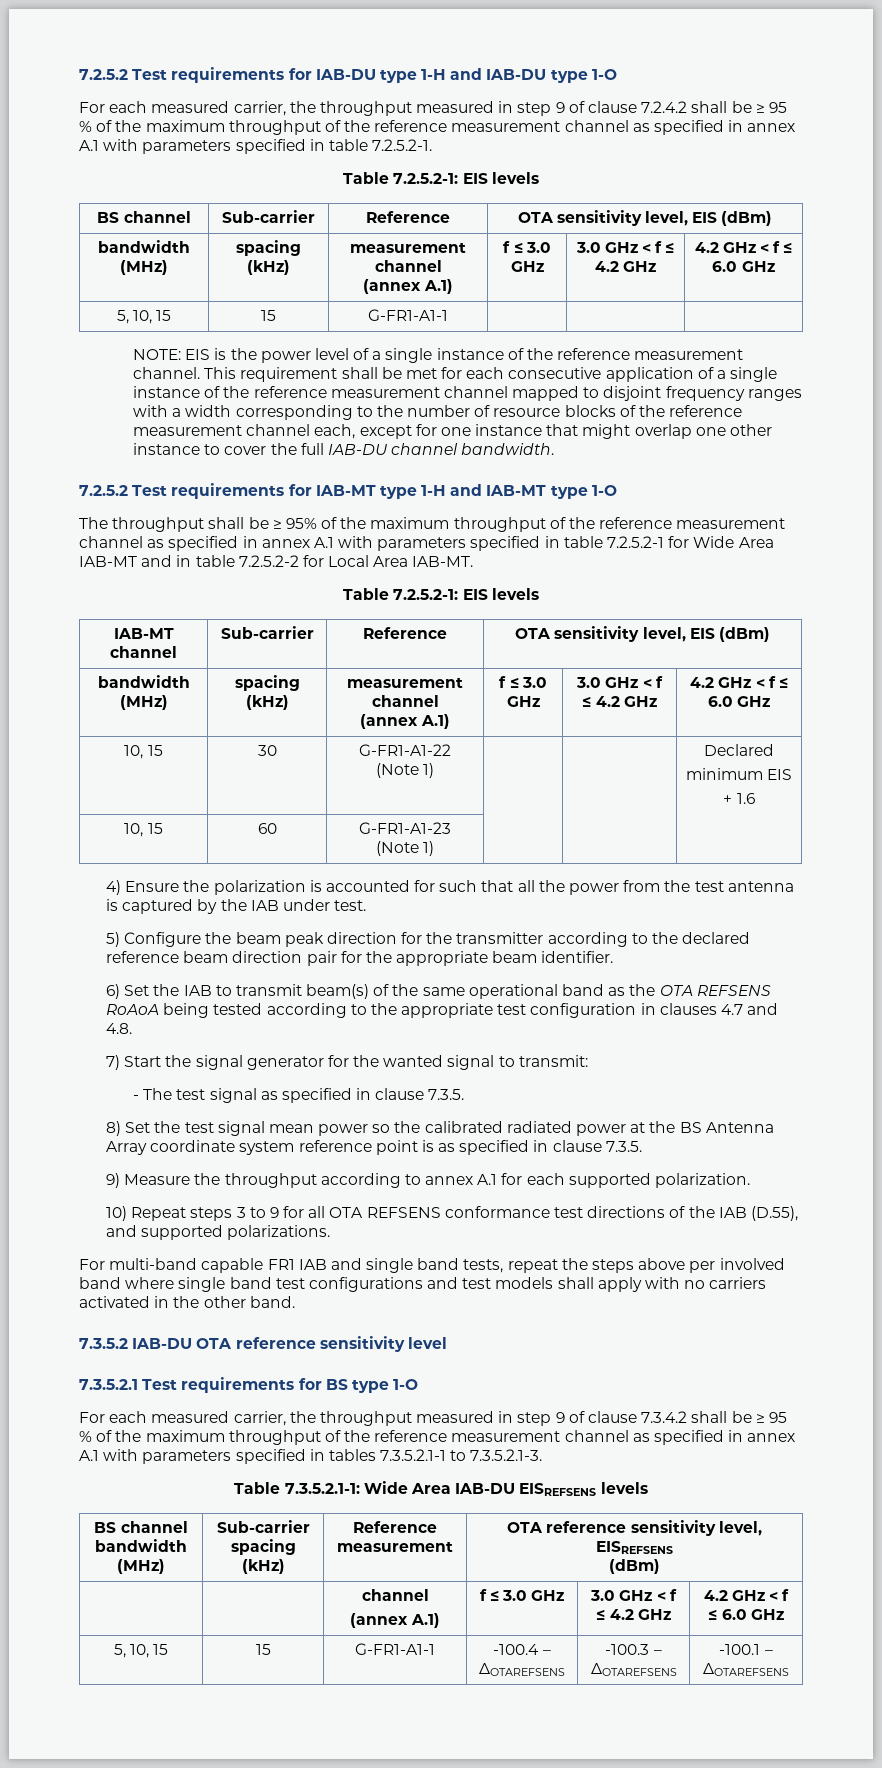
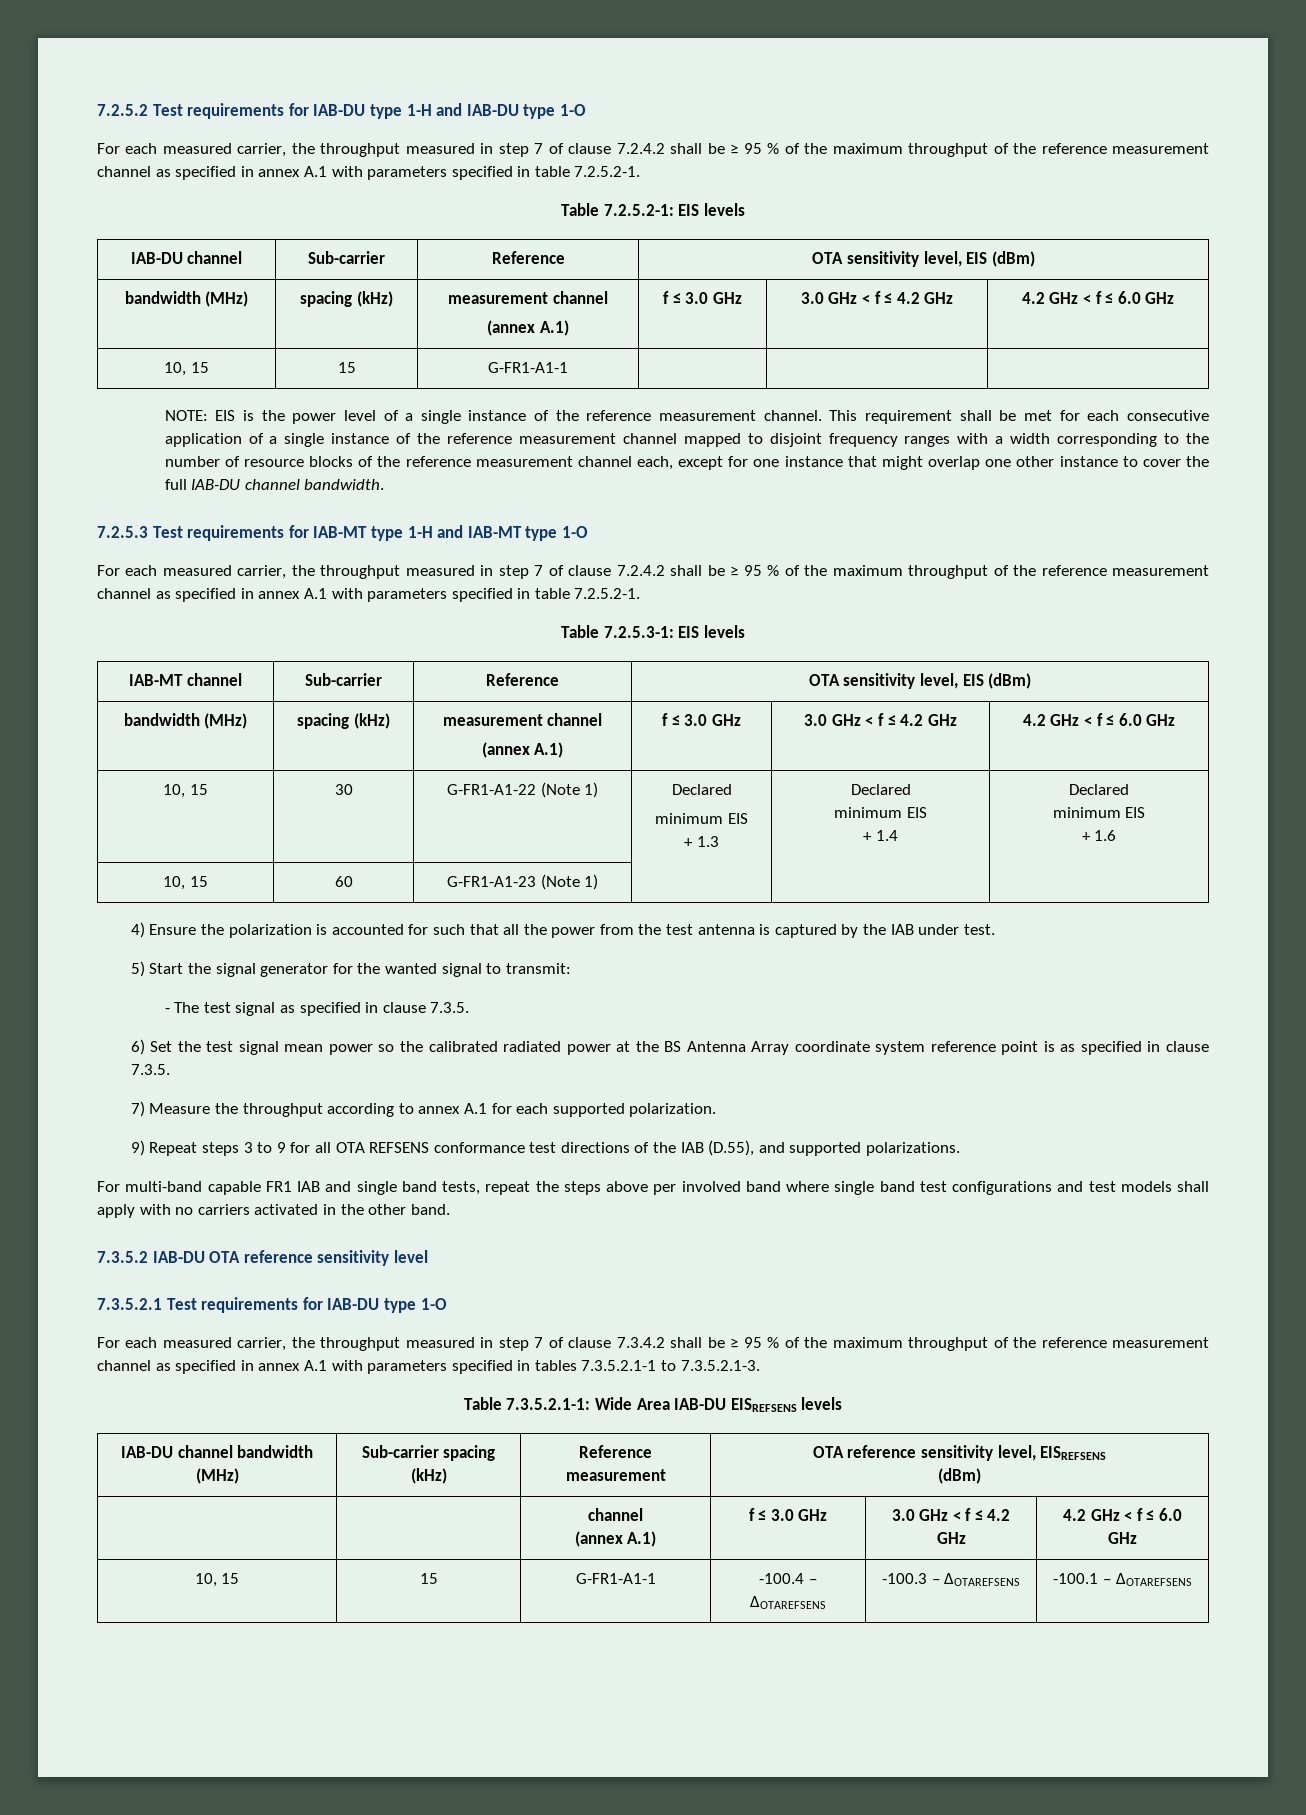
  7.2.5.2 Test requirements for IAB-DU type 1-H and IAB-DU type 1-O
- For each measured carrier, the throughput measured in step 9 of clause 7.2.4.2 shall be ≥ 95 % of the maximum throughput of the reference measurement channel as specified in annex A.1 with parameters specified in table 7.2.5.2-1.
+ For each measured carrier, the throughput measured in step 7 of clause 7.2.4.2 shall be ≥ 95 % of the maximum throughput of the reference measurement channel as specified in annex A.1 with parameters specified in table 7.2.5.2-1.
- BS channel | Sub-carrier | Reference | OTA sensitivity level, EIS (dBm)
+ IAB-DU channel | Sub-carrier | Reference | OTA sensitivity level, EIS (dBm)
- 5, 10, 15 | 15 | G-FR1-A1-1 | | |
+ 10, 15 | 15 | G-FR1-A1-1 | | |
- 7.2.5.2 Test requirements for IAB-MT type 1-H and IAB-MT type 1-O
- The throughput shall be ≥ 95% of the maximum throughput of the reference measurement channel as specified in annex A.1 with parameters specified in table 7.2.5.2-1 for Wide Area IAB-MT and in table 7.2.5.2-2 for Local Area IAB-MT.
- Table 7.2.5.2-1: EIS levels
+ 7.2.5.3 Test requirements for IAB-MT type 1-H and IAB-MT type 1-O
+ For each measured carrier, the throughput measured in step 7 of clause 7.2.4.2 shall be ≥ 95 % of the maximum throughput of the reference measurement channel as specified in annex A.1 with parameters specified in table 7.2.5.2-1.
+ Table 7.2.5.3-1: EIS levels
- 10, 15 | 30 | G-FR1-A1-22 (Note 1) | | | Declared
+ 10, 15 | 30 | G-FR1-A1-22 (Note 1) | Declared
+ minimum EIS
+ + 1.3 | Declared
+ minimum EIS
+ + 1.4 | Declared
- 5) Configure the beam peak direction for the transmitter according to the declared reference beam direction pair for the appropriate beam identifier.
- 6) Set the IAB to transmit beam(s) of the same operational band as the OTA REFSENS RoAoA being tested according to the appropriate test configuration in clauses 4.7 and 4.8.
- 7) Start the signal generator for the wanted signal to transmit:
+ 5) Start the signal generator for the wanted signal to transmit:
- 8) Set the test signal mean power so the calibrated radiated power at the BS Antenna Array coordinate system reference point is as specified in clause 7.3.5.
+ 6) Set the test signal mean power so the calibrated radiated power at the BS Antenna Array coordinate system reference point is as specified in clause 7.3.5.
- 9) Measure the throughput according to annex A.1 for each supported polarization.
+ 7) Measure the throughput according to annex A.1 for each supported polarization.
- 10) Repeat steps 3 to 9 for all OTA REFSENS conformance test directions of the IAB (D.55), and supported polarizations.
+ 9) Repeat steps 3 to 9 for all OTA REFSENS conformance test directions of the IAB (D.55), and supported polarizations.
- 7.3.5.2.1 Test requirements for BS type 1-O
+ 7.3.5.2.1 Test requirements for IAB-DU type 1-O
- For each measured carrier, the throughput measured in step 9 of clause 7.3.4.2 shall be ≥ 95 % of the maximum throughput of the reference measurement channel as specified in annex A.1 with parameters specified in tables 7.3.5.2.1-1 to 7.3.5.2.1-3.
+ For each measured carrier, the throughput measured in step 7 of clause 7.3.4.2 shall be ≥ 95 % of the maximum throughput of the reference measurement channel as specified in annex A.1 with parameters specified in tables 7.3.5.2.1-1 to 7.3.5.2.1-3.
- BS channel bandwidth (MHz) | Sub-carrier spacing (kHz) | Reference measurement | OTA reference sensitivity level, EISREFSENS
+ IAB-DU channel bandwidth (MHz) | Sub-carrier spacing (kHz) | Reference measurement | OTA reference sensitivity level, EISREFSENS
- 5, 10, 15 | 15 | G-FR1-A1-1 | -100.4 – ΔOTAREFSENS | -100.3 – ΔOTAREFSENS | -100.1 – ΔOTAREFSENS
+ 10, 15 | 15 | G-FR1-A1-1 | -100.4 – ΔOTAREFSENS | -100.3 – ΔOTAREFSENS | -100.1 – ΔOTAREFSENS

